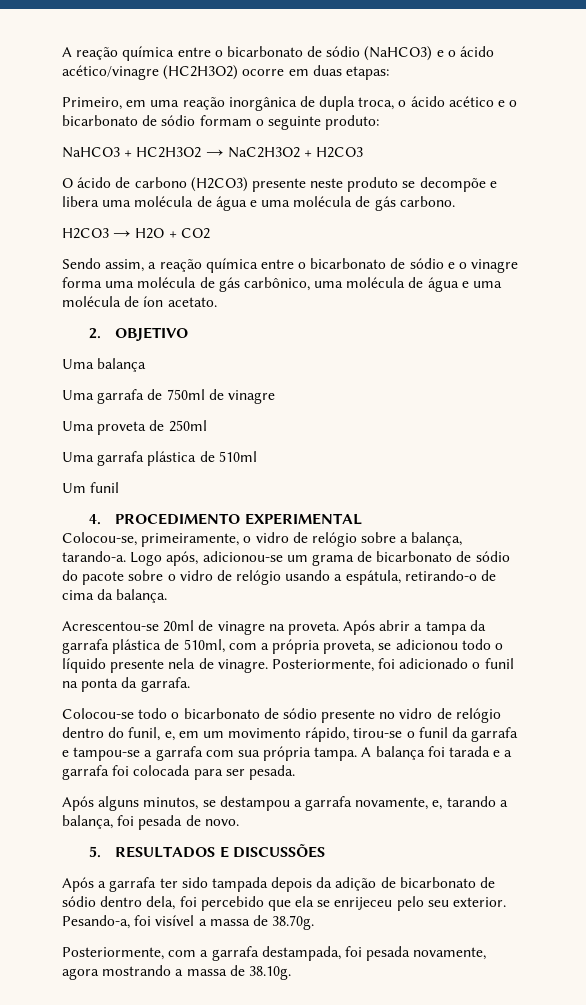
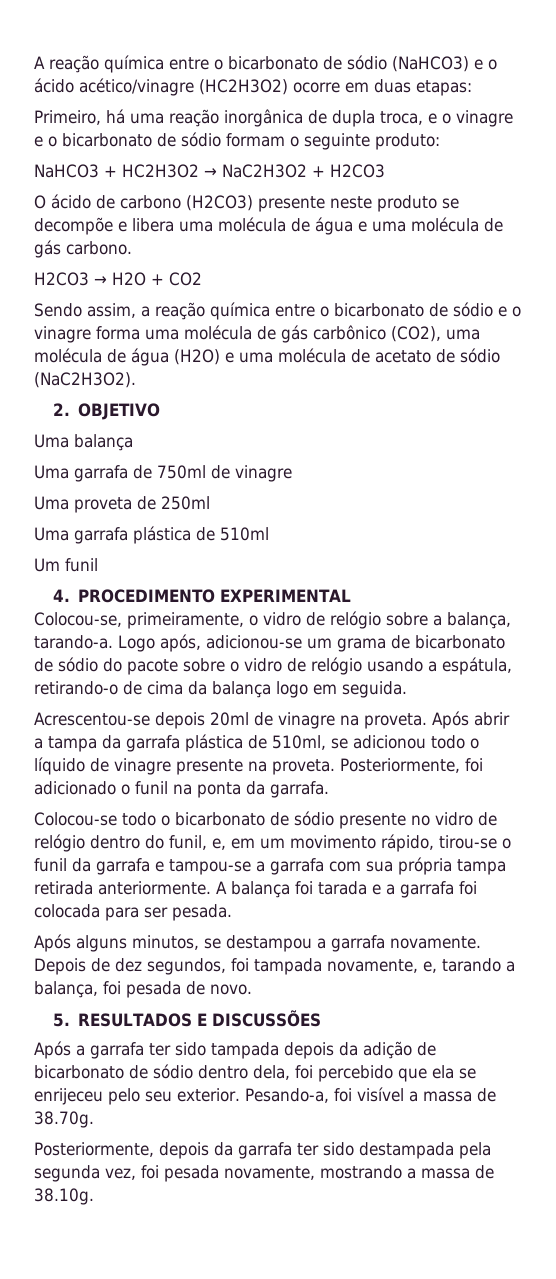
- Primeiro, em uma reação inorgânica de dupla troca, o ácido acético e o bicarbonato de sódio formam o seguinte produto:
+ Primeiro, há uma reação inorgânica de dupla troca, e o vinagre e o bicarbonato de sódio formam o seguinte produto:
- Sendo assim, a reação química entre o bicarbonato de sódio e o vinagre forma uma molécula de gás carbônico, uma molécula de água e uma molécula de íon acetato.
+ Sendo assim, a reação química entre o bicarbonato de sódio e o vinagre forma uma molécula de gás carbônico (CO2), uma molécula de água (H2O) e uma molécula de acetato de sódio (NaC2H3O2).
- Logo após, adicionou-se um grama de bicarbonato de sódio do pacote sobre o vidro de relógio usando a espátula, retirando-o de cima da balança.
+ Logo após, adicionou-se um grama de bicarbonato de sódio do pacote sobre o vidro de relógio usando a espátula, retirando-o de cima da balança logo em seguida.
- Acrescentou-se 20ml de vinagre na proveta.
+ Acrescentou-se depois 20ml de vinagre na proveta.
- Após abrir a tampa da garrafa plástica de 510ml, com a própria proveta, se adicionou todo o líquido presente nela de vinagre.
+ Após abrir a tampa da garrafa plástica de 510ml, se adicionou todo o líquido de vinagre presente na proveta.
- Colocou-se todo o bicarbonato de sódio presente no vidro de relógio dentro do funil, e, em um movimento rápido, tirou-se o funil da garrafa e tampou-se a garrafa com sua própria tampa.
+ Colocou-se todo o bicarbonato de sódio presente no vidro de relógio dentro do funil, e, em um movimento rápido, tirou-se o funil da garrafa e tampou-se a garrafa com sua própria tampa retirada anteriormente.
- Após alguns minutos, se destampou a garrafa novamente, e, tarando a balança, foi pesada de novo.
+ Após alguns minutos, se destampou a garrafa novamente. Depois de dez segundos, foi tampada novamente, e, tarando a balança, foi pesada de novo.
- Posteriormente, com a garrafa destampada, foi pesada novamente, agora mostrando a massa de 38.10g.
+ Posteriormente, depois da garrafa ter sido destampada pela segunda vez, foi pesada novamente, mostrando a massa de 38.10g.

